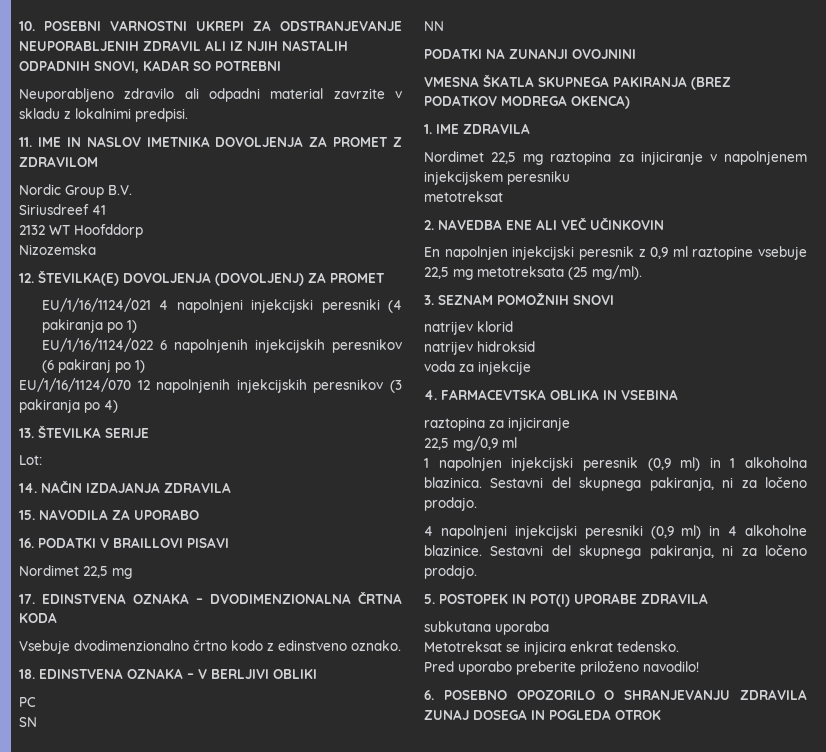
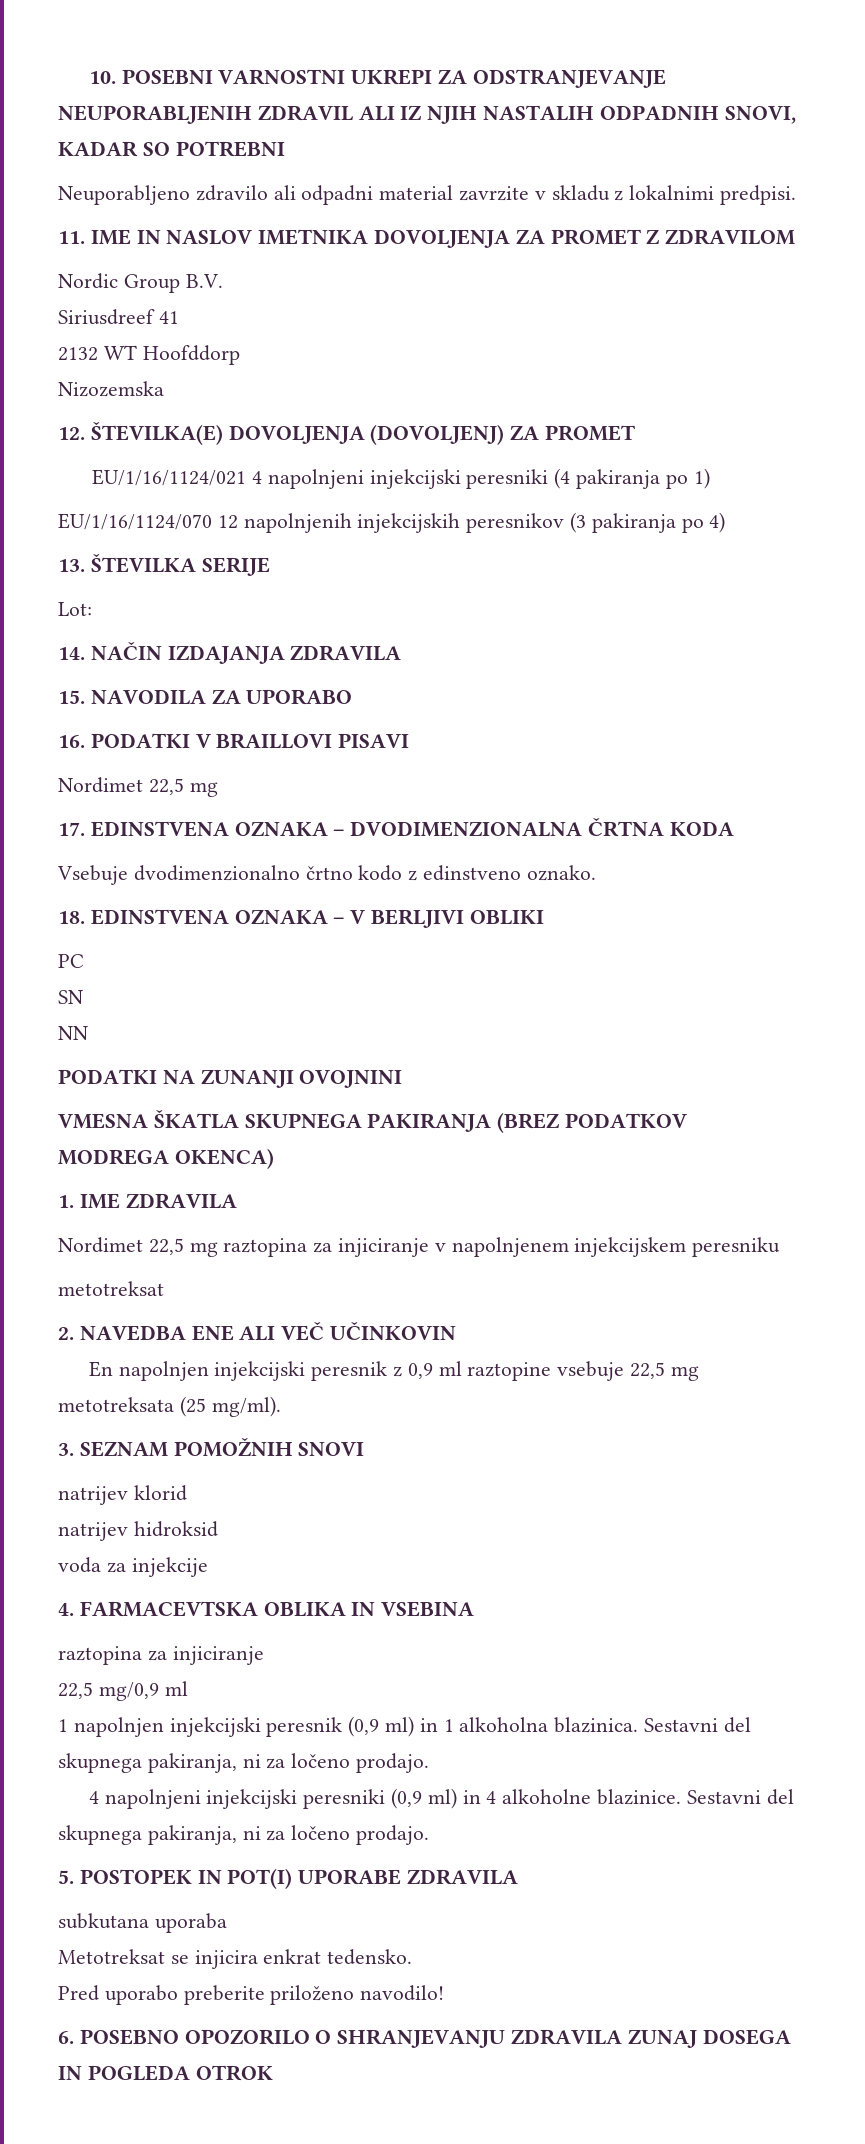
- EU/1/16/1124/022 6 napolnjenih injekcijskih peresnikov (6 pakiranj po 1)

